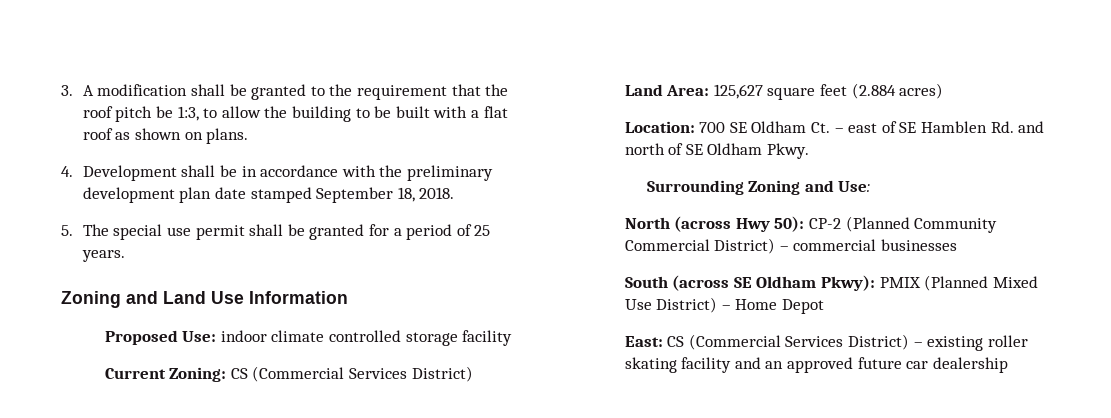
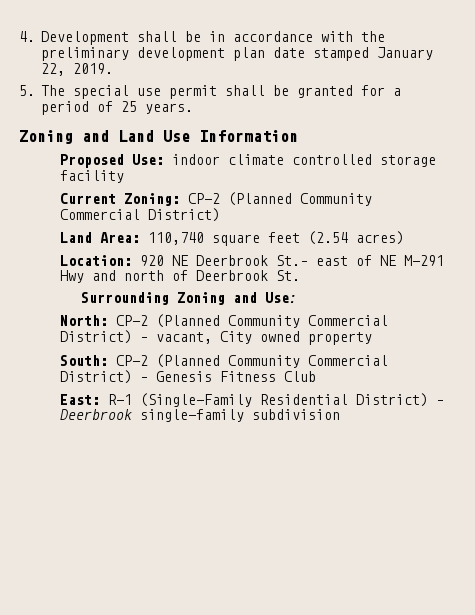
- 3. A modification shall be granted to the requirement that the roof pitch be 1:3, to allow the building to be built with a flat roof as shown on plans.
- 4. Development shall be in accordance with the preliminary development plan date stamped September 18, 2018.
+ 4. Development shall be in accordance with the preliminary development plan date stamped January 22, 2019.
- Current Zoning: CS (Commercial Services District)
+ Current Zoning: CP-2 (Planned Community Commercial District)
- Land Area: 125,627 square feet (2.884 acres)
+ Land Area: 110,740 square feet (2.54 acres)
- Location: 700 SE Oldham Ct. – east of SE Hamblen Rd. and north of SE Oldham Pkwy.
+ Location: 920 NE Deerbrook St.– east of NE M-291 Hwy and north of Deerbrook St.
- North (across Hwy 50): CP-2 (Planned Community Commercial District) – commercial businesses
- South (across SE Oldham Pkwy): PMIX (Planned Mixed Use District) – Home Depot
- East: CS (Commercial Services District) – existing roller skating facility and an approved future car dealership
+ North: CP-2 (Planned Community Commercial District) – vacant, City owned property
+ South: CP-2 (Planned Community Commercial District) – Genesis Fitness Club
+ East: R-1 (Single-Family Residential District) – Deerbrook single-family subdivision

